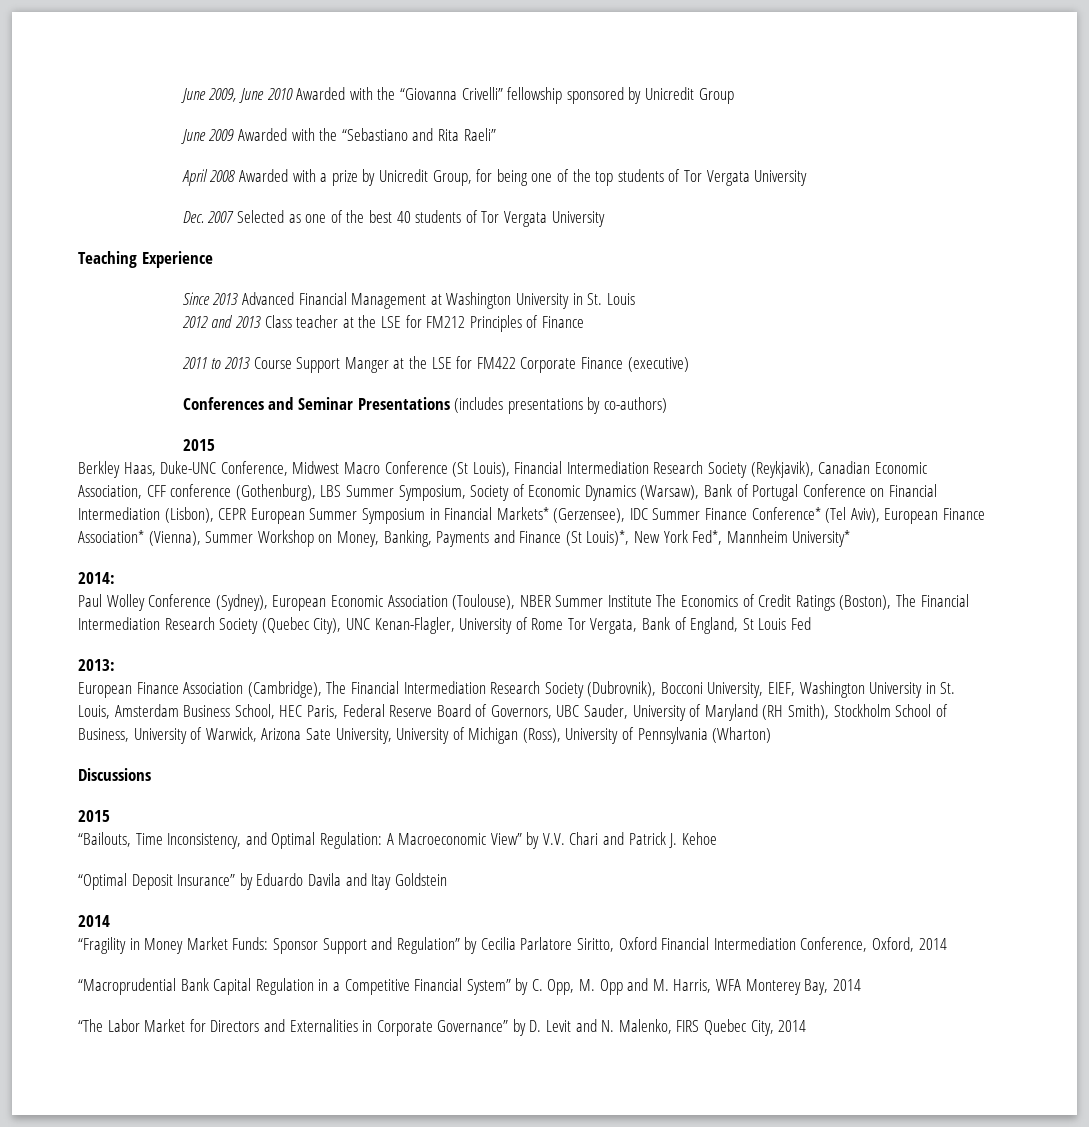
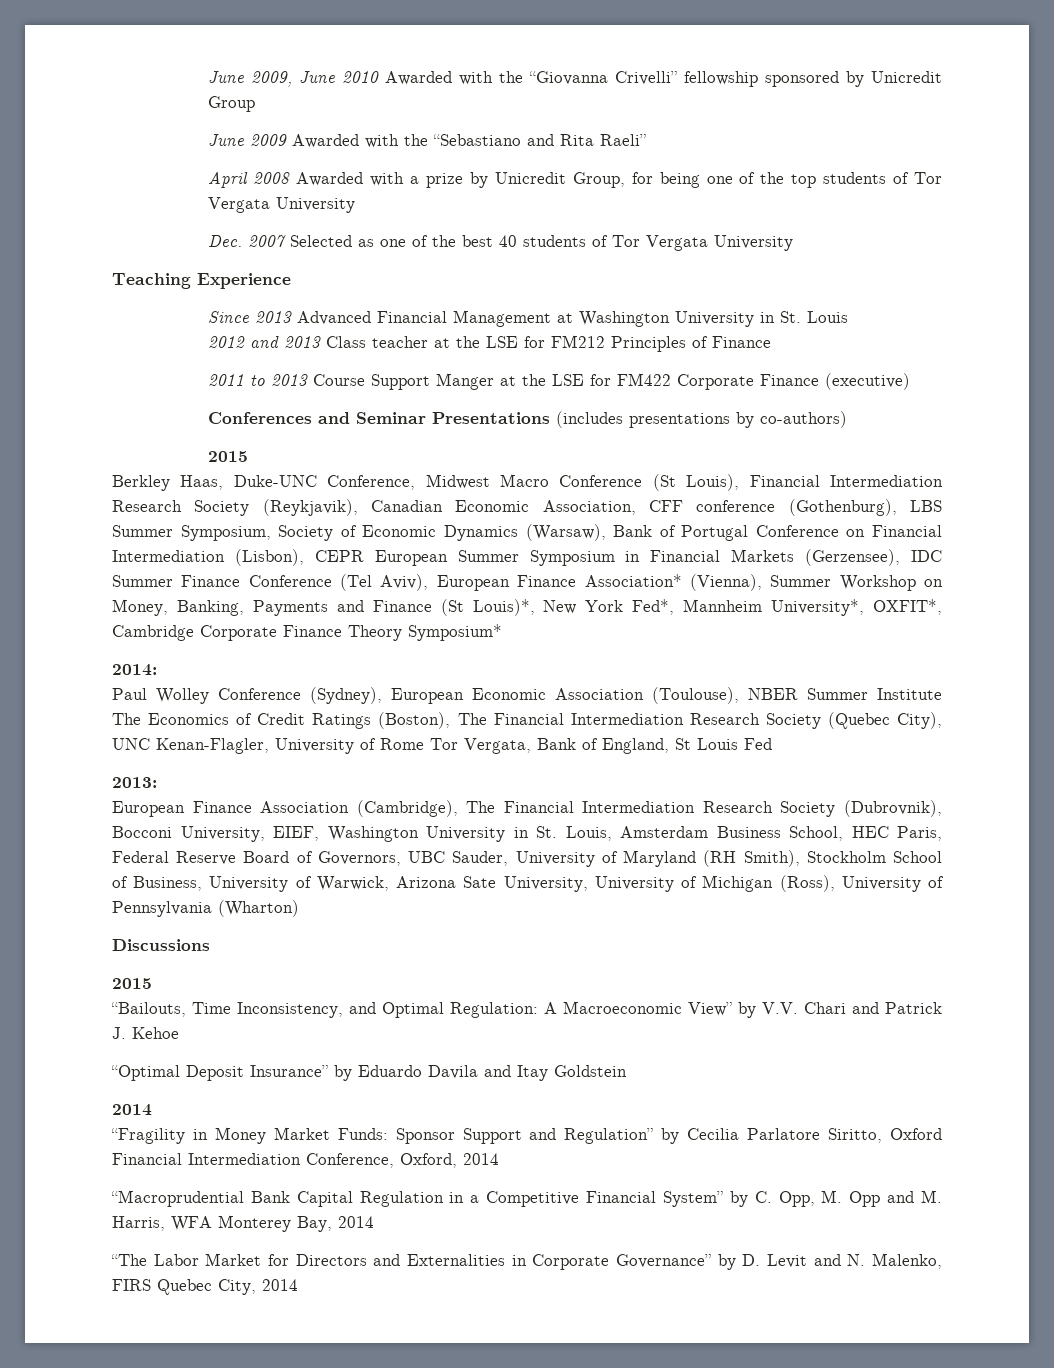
- Berkley Haas, Duke-UNC Conference, Midwest Macro Conference (St Louis), Financial Intermediation Research Society (Reykjavik), Canadian Economic Association, CFF conference (Gothenburg), LBS Summer Symposium, Society of Economic Dynamics (Warsaw), Bank of Portugal Conference on Financial Intermediation (Lisbon), CEPR European Summer Symposium in Financial Markets* (Gerzensee), IDC Summer Finance Conference* (Tel Aviv), European Finance Association* (Vienna), Summer Workshop on Money, Banking, Payments and Finance (St Louis)*, New York Fed*, Mannheim University*
+ Berkley Haas, Duke-UNC Conference, Midwest Macro Conference (St Louis), Financial Intermediation Research Society (Reykjavik), Canadian Economic Association, CFF conference (Gothenburg), LBS Summer Symposium, Society of Economic Dynamics (Warsaw), Bank of Portugal Conference on Financial Intermediation (Lisbon), CEPR European Summer Symposium in Financial Markets (Gerzensee), IDC Summer Finance Conference (Tel Aviv), European Finance Association* (Vienna), Summer Workshop on Money, Banking, Payments and Finance (St Louis)*, New York Fed*, Mannheim University*, OXFIT*, Cambridge Corporate Finance Theory Symposium*

